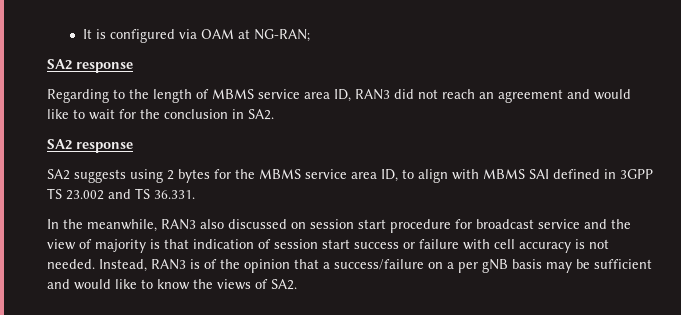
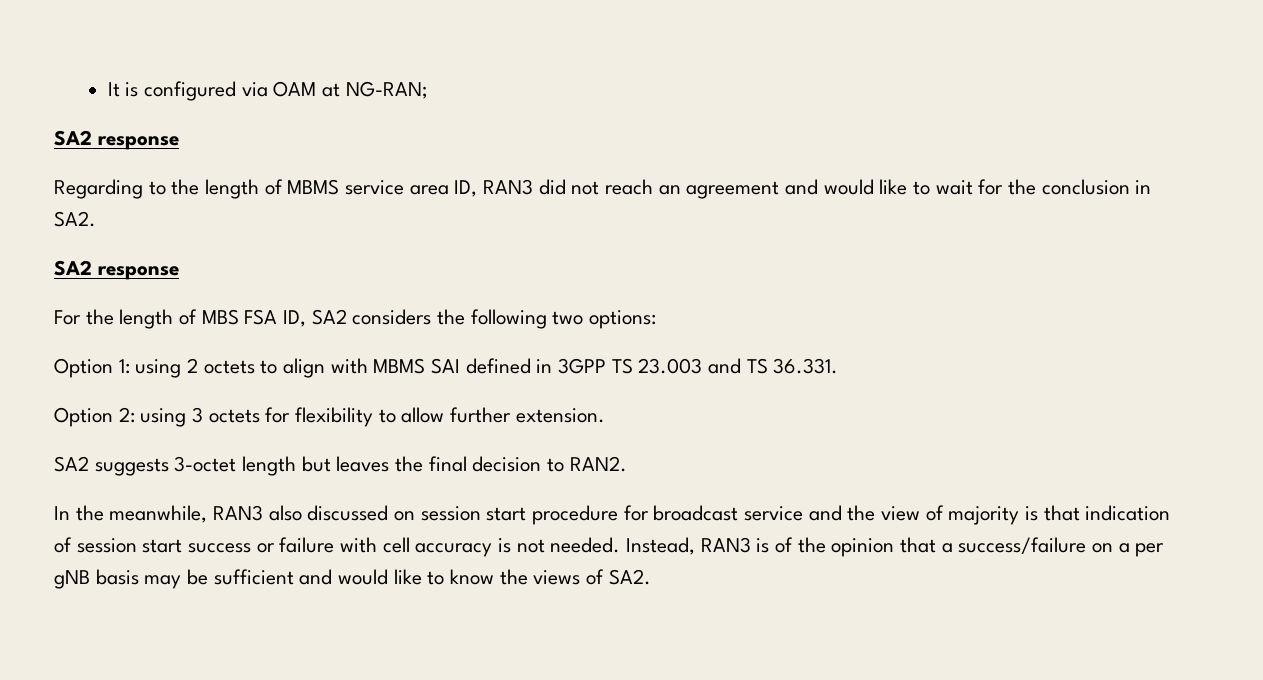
- SA2 suggests using 2 bytes for the MBMS service area ID, to align with MBMS SAI defined in 3GPP TS 23.002 and TS 36.331.
+ For the length of MBS FSA ID, SA2 considers the following two options:
+ Option 1: using 2 octets to align with MBMS SAI defined in 3GPP TS 23.003 and TS 36.331.
+ Option 2: using 3 octets for flexibility to allow further extension.
+ SA2 suggests 3-octet length but leaves the final decision to RAN2.

